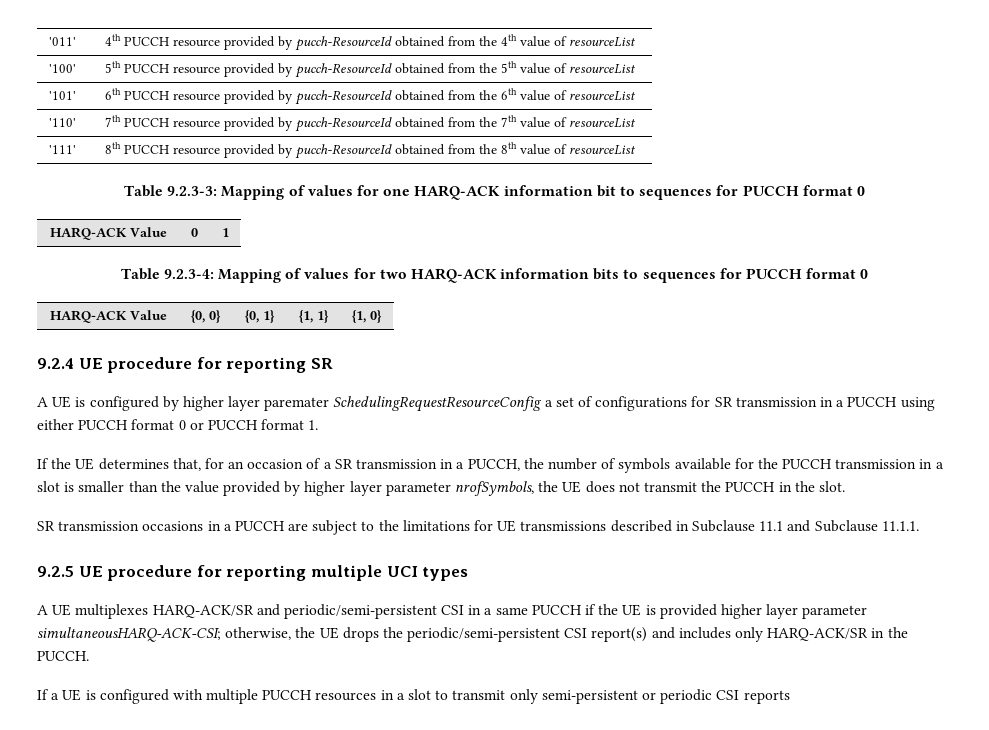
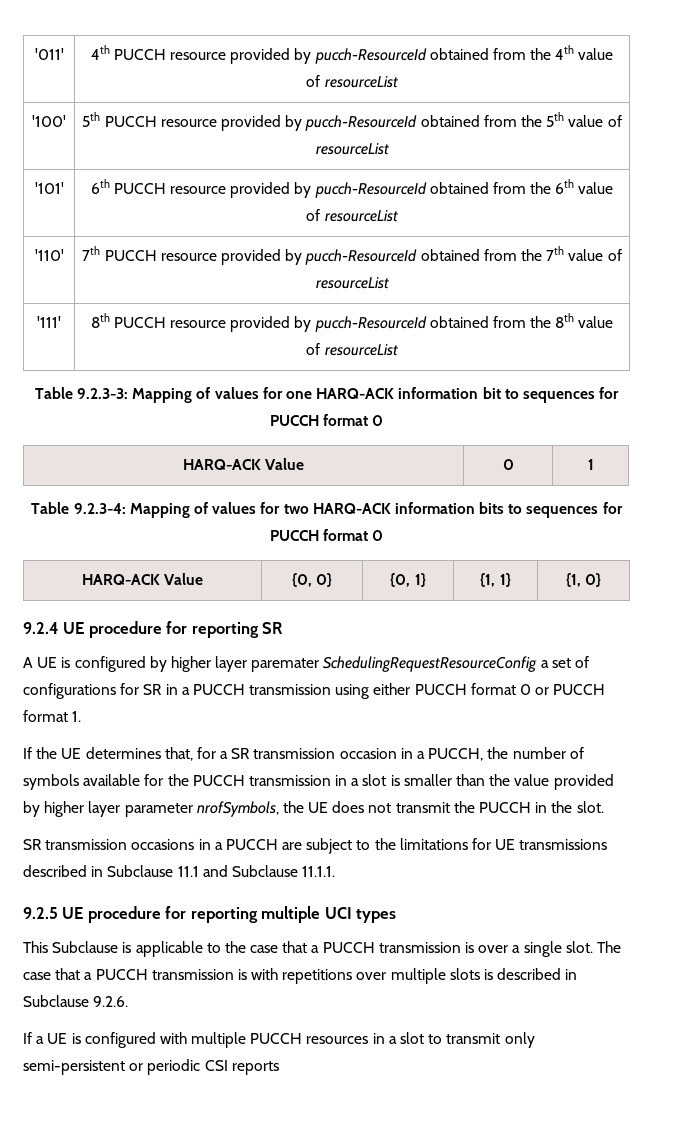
- A UE is configured by higher layer paremater SchedulingRequestResourceConfig a set of configurations for SR transmission in a PUCCH using either PUCCH format 0 or PUCCH format 1.
+ A UE is configured by higher layer paremater SchedulingRequestResourceConfig a set of configurations for SR in a PUCCH transmission using either PUCCH format 0 or PUCCH format 1.
- If the UE determines that, for an occasion of a SR transmission in a PUCCH, the number of symbols available for the PUCCH transmission in a slot is smaller than the value provided by higher layer parameter nrofSymbols, the UE does not transmit the PUCCH in the slot.
+ If the UE determines that, for a SR transmission occasion in a PUCCH, the number of symbols available for the PUCCH transmission in a slot is smaller than the value provided by higher layer parameter nrofSymbols, the UE does not transmit the PUCCH in the slot.
- A UE multiplexes HARQ-ACK/SR and periodic/semi-persistent CSI in a same PUCCH if the UE is provided higher layer parameter simultaneousHARQ-ACK-CSI; otherwise, the UE drops the periodic/semi-persistent CSI report(s) and includes only HARQ-ACK/SR in the PUCCH.
+ This Subclause is applicable to the case that a PUCCH transmission is over a single slot. The case that a PUCCH transmission is with repetitions over multiple slots is described in Subclause 9.2.6.

